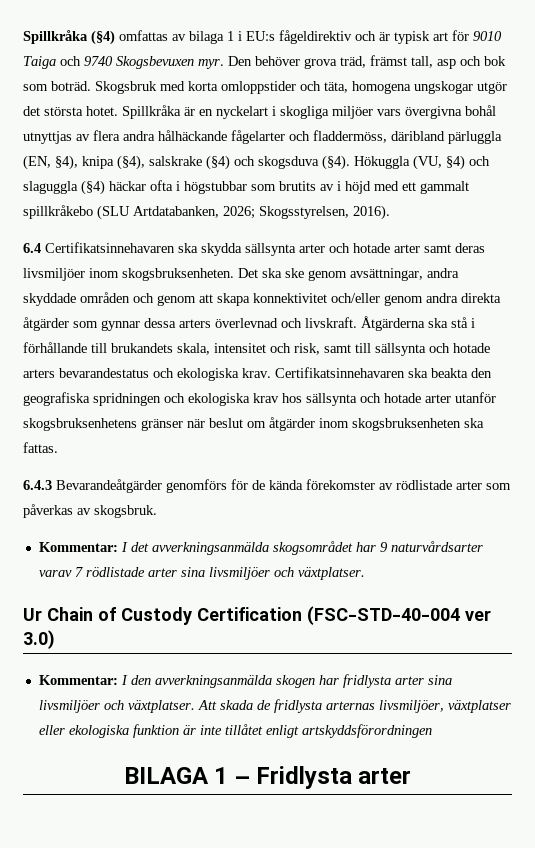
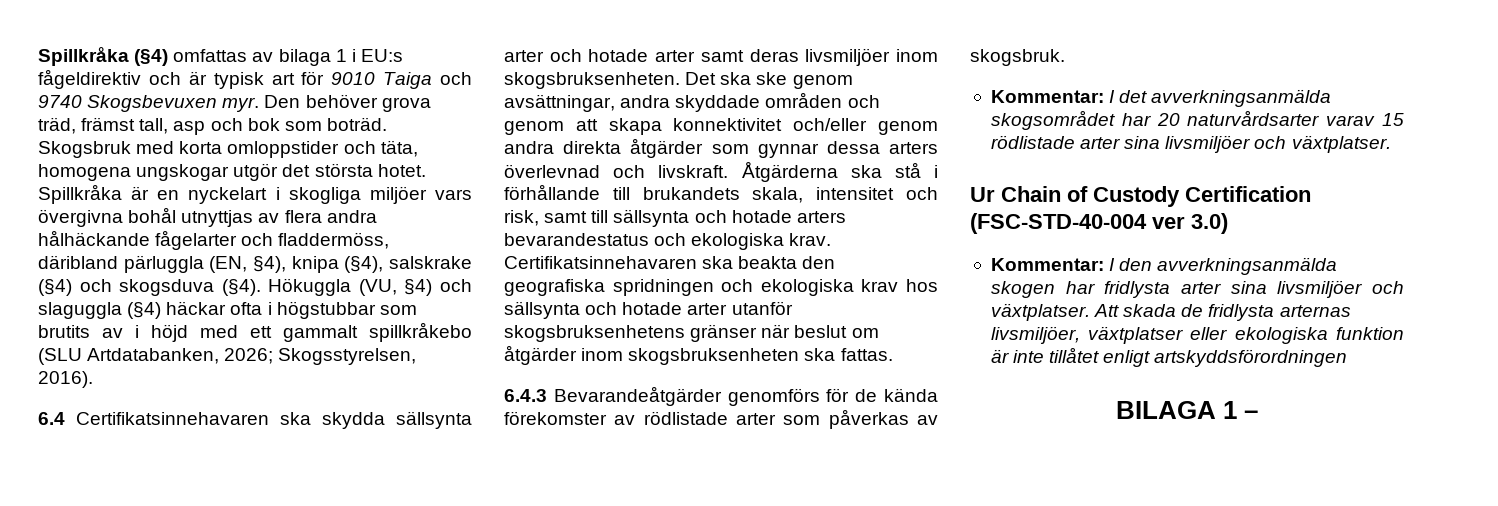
- Kommentar: I det avverkningsanmälda skogsområdet har 9 naturvårdsarter varav 7 rödlistade arter sina livsmiljöer och växtplatser.
+ Kommentar: I det avverkningsanmälda skogsområdet har 20 naturvårdsarter varav 15 rödlistade arter sina livsmiljöer och växtplatser.
- BILAGA 1 – Fridlysta arter
+ BILAGA 1 –

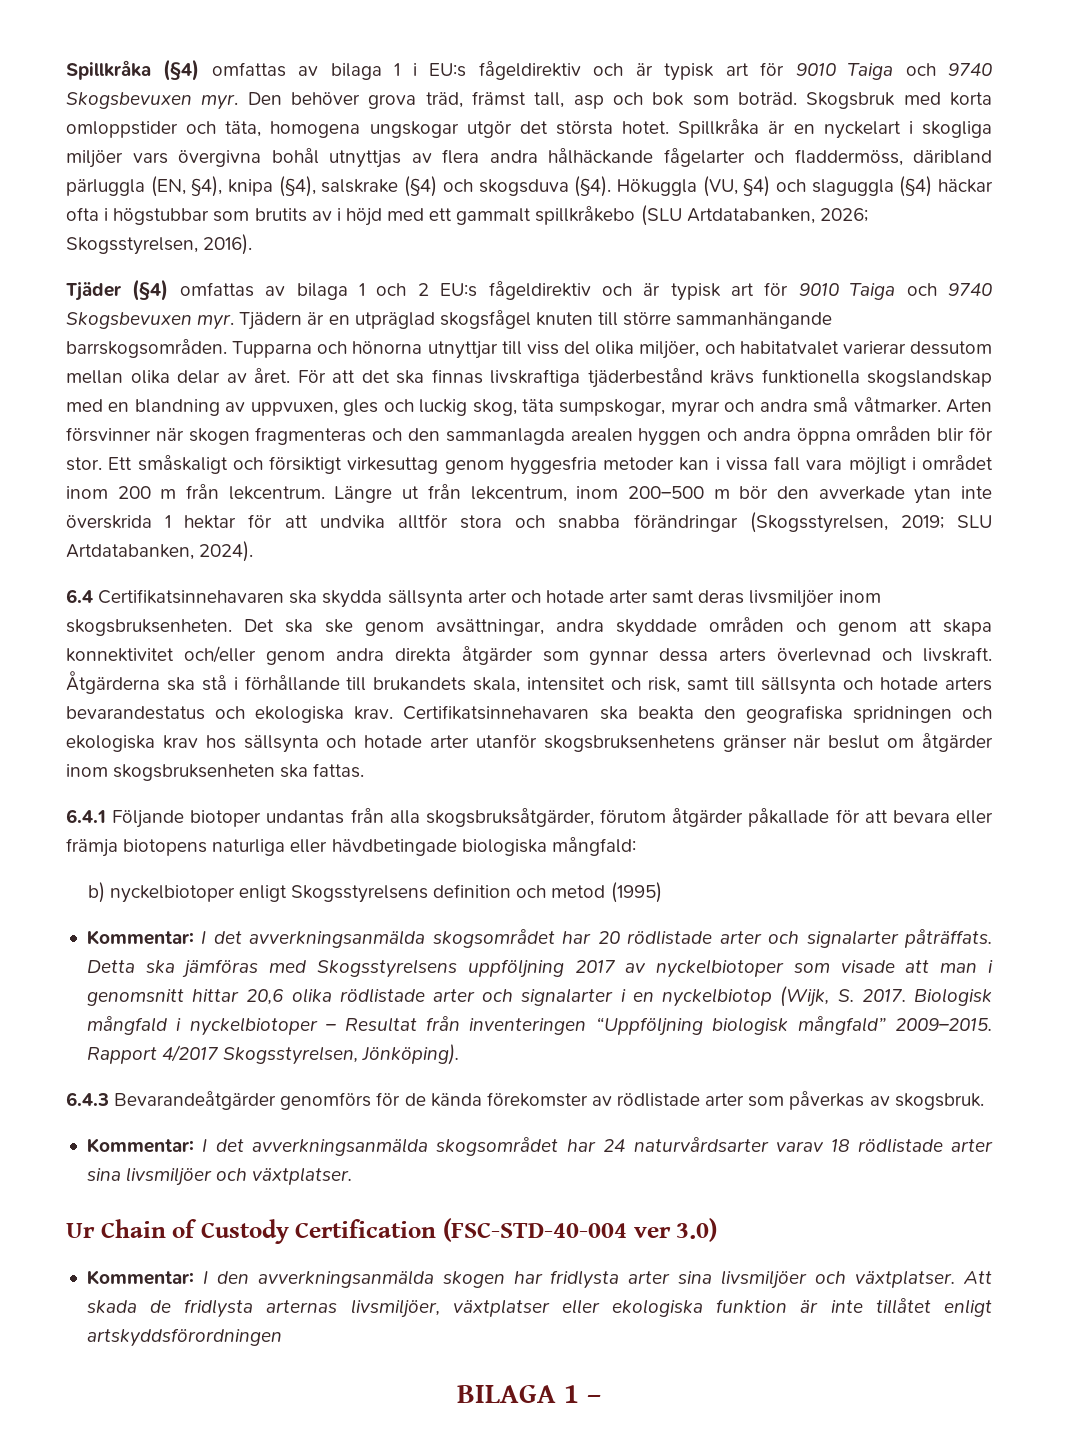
+ Tjäder (§4) omfattas av bilaga 1 och 2 EU:s fågeldirektiv och är typisk art för 9010 Taiga och 9740 Skogsbevuxen myr. Tjädern är en utpräglad skogsfågel knuten till större sammanhängande barrskogsområden. Tupparna och hönorna utnyttjar till viss del olika miljöer, och habitatvalet varierar dessutom mellan olika delar av året. För att det ska finnas livskraftiga tjäderbestånd krävs funktionella skogslandskap med en blandning av uppvuxen, gles och luckig skog, täta sumpskogar, myrar och andra små våtmarker. Arten försvinner när skogen fragmenteras och den sammanlagda arealen hyggen och andra öppna områden blir för stor. Ett småskaligt och försiktigt virkesuttag genom hyggesfria metoder kan i vissa fall vara möjligt i området inom 200 m från lekcentrum. Längre ut från lekcentrum, inom 200–500 m bör den avverkade ytan inte överskrida 1 hektar för att undvika alltför stora och snabba förändringar (Skogsstyrelsen, 2019; SLU Artdatabanken, 2024).
+ 6.4.1 Följande biotoper undantas från alla skogsbruksåtgärder, förutom åtgärder påkallade för att bevara eller främja biotopens naturliga eller hävdbetingade biologiska mångfald:
+ b) nyckelbiotoper enligt Skogsstyrelsens definition och metod (1995)
+ Kommentar: I det avverkningsanmälda skogsområdet har 20 rödlistade arter och signalarter påträffats. Detta ska jämföras med Skogsstyrelsens uppföljning 2017 av nyckelbiotoper som visade att man i genomsnitt hittar 20,6 olika rödlistade arter och signalarter i en nyckelbiotop (Wijk, S. 2017. Biologisk mångfald i nyckelbiotoper – Resultat från inventeringen “Uppföljning biologisk mångfald” 2009–2015. Rapport 4/2017 Skogsstyrelsen, Jönköping).
- Kommentar: I det avverkningsanmälda skogsområdet har 20 naturvårdsarter varav 15 rödlistade arter sina livsmiljöer och växtplatser.
+ Kommentar: I det avverkningsanmälda skogsområdet har 24 naturvårdsarter varav 18 rödlistade arter sina livsmiljöer och växtplatser.

